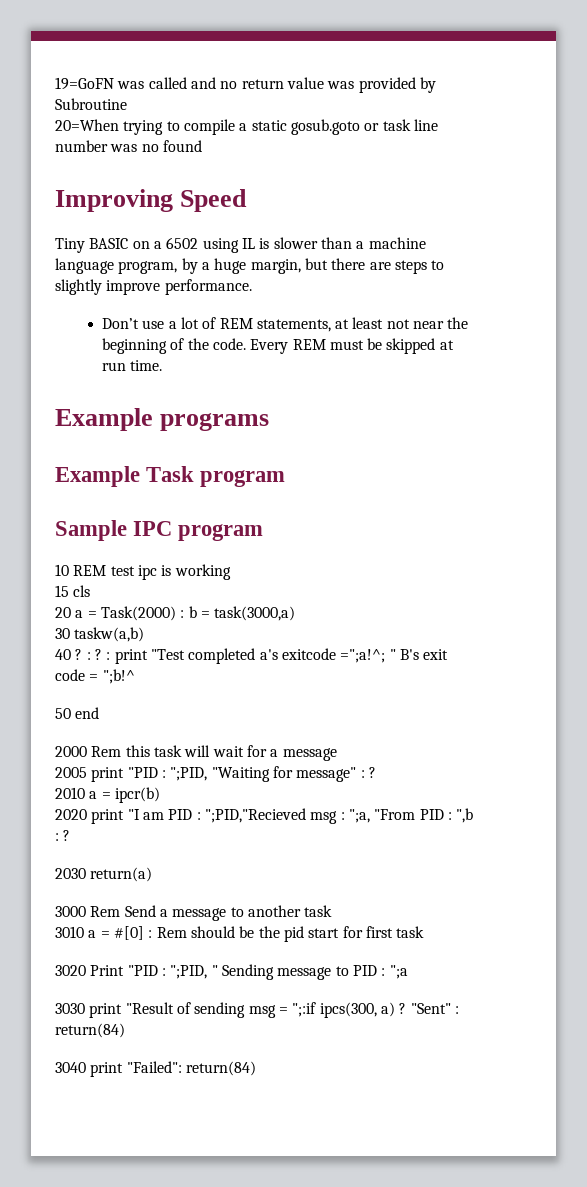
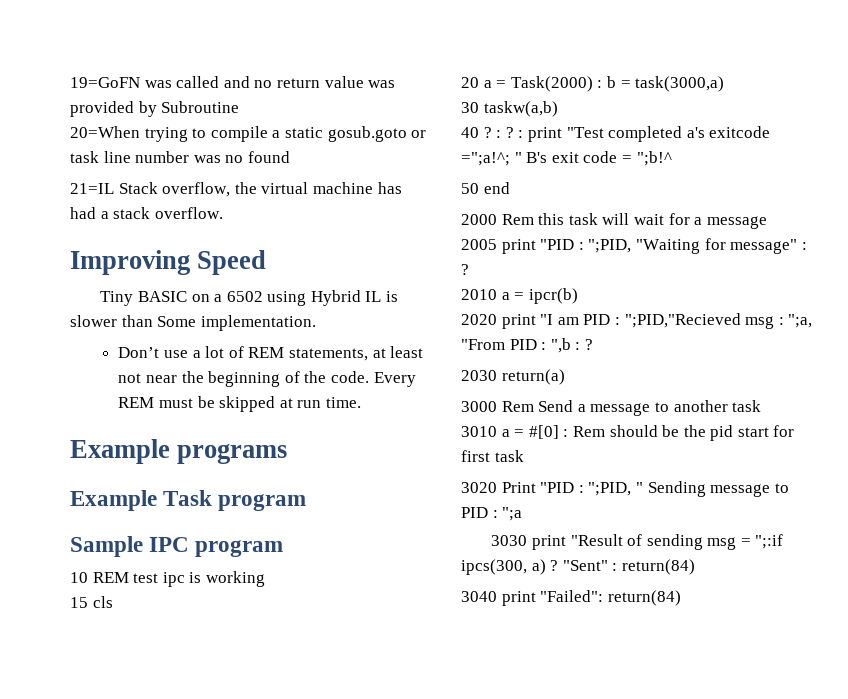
+ 21=IL Stack overflow, the virtual machine has had a stack overflow.
- Tiny BASIC on a 6502 using IL is slower than a machine language program, by a huge margin, but there are steps to slightly improve performance.
+ Tiny BASIC on a 6502 using Hybrid IL is slower than Some implementation.

